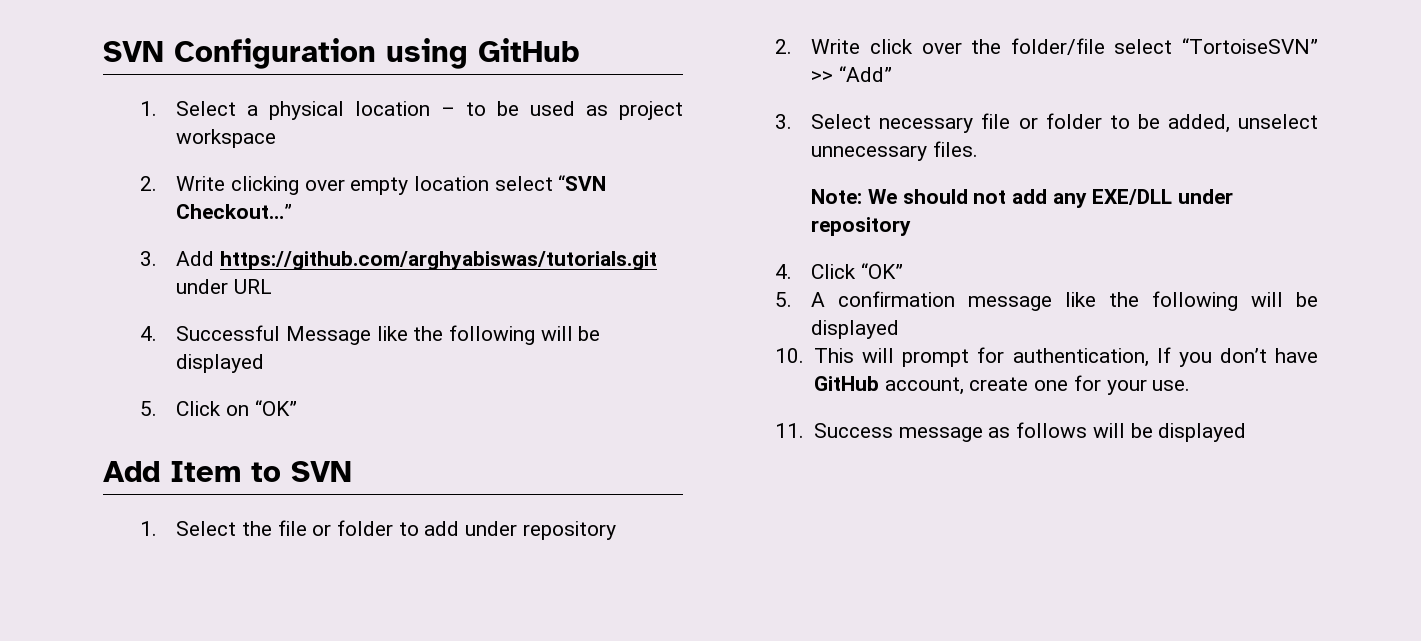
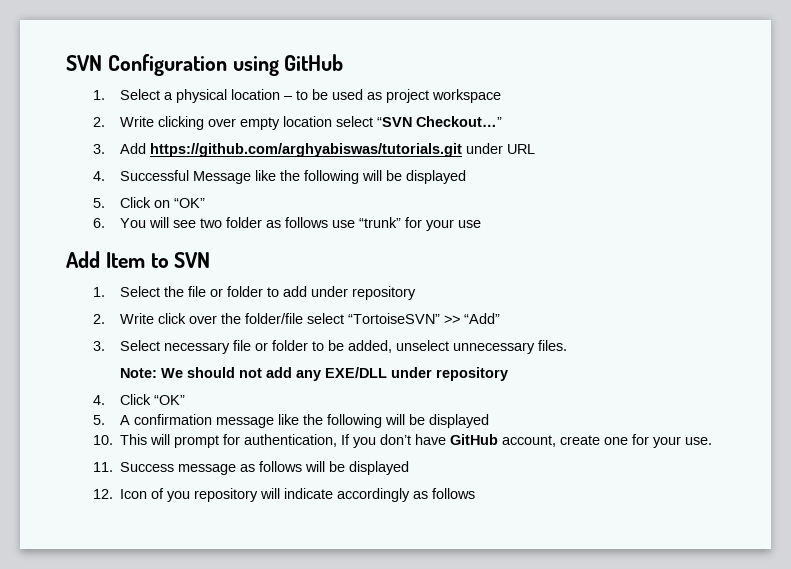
+ 6. You will see two folder as follows use “trunk” for your use
+ 12. Icon of you repository will indicate accordingly as follows

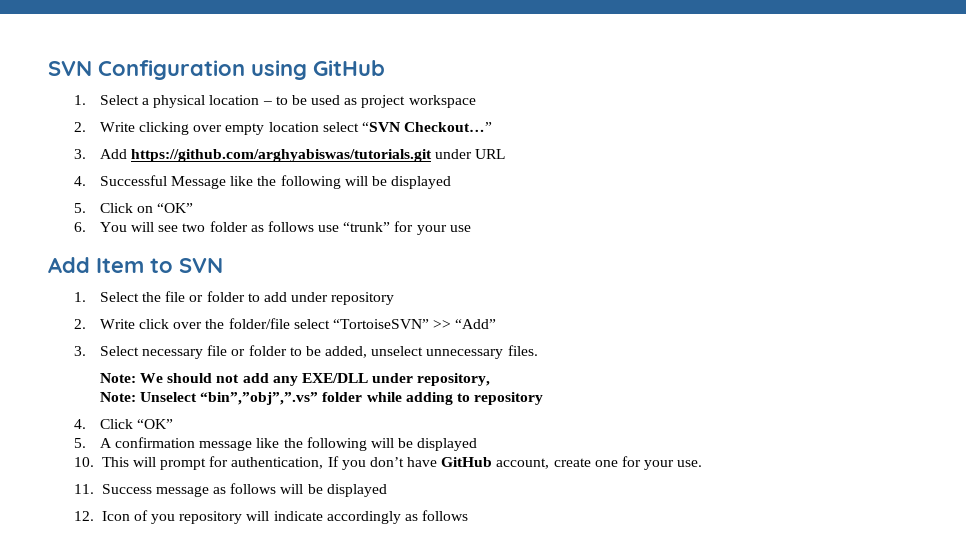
- Note: We should not add any EXE/DLL under repository
+ Note: We should not add any EXE/DLL under repository,
+ Note: Unselect “bin”,”obj”,”.vs” folder while adding to repository

